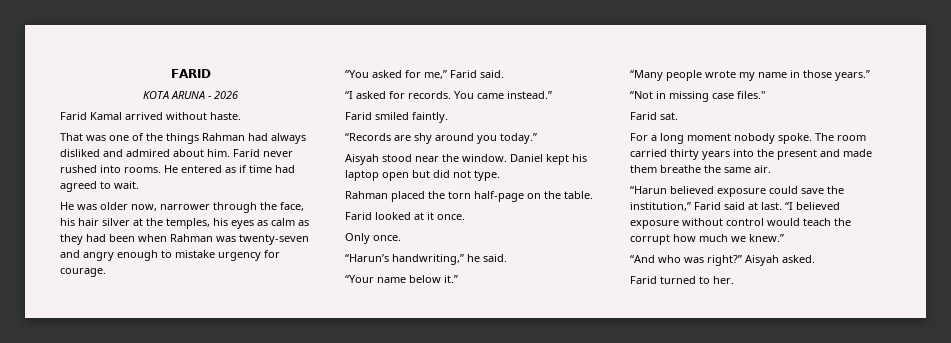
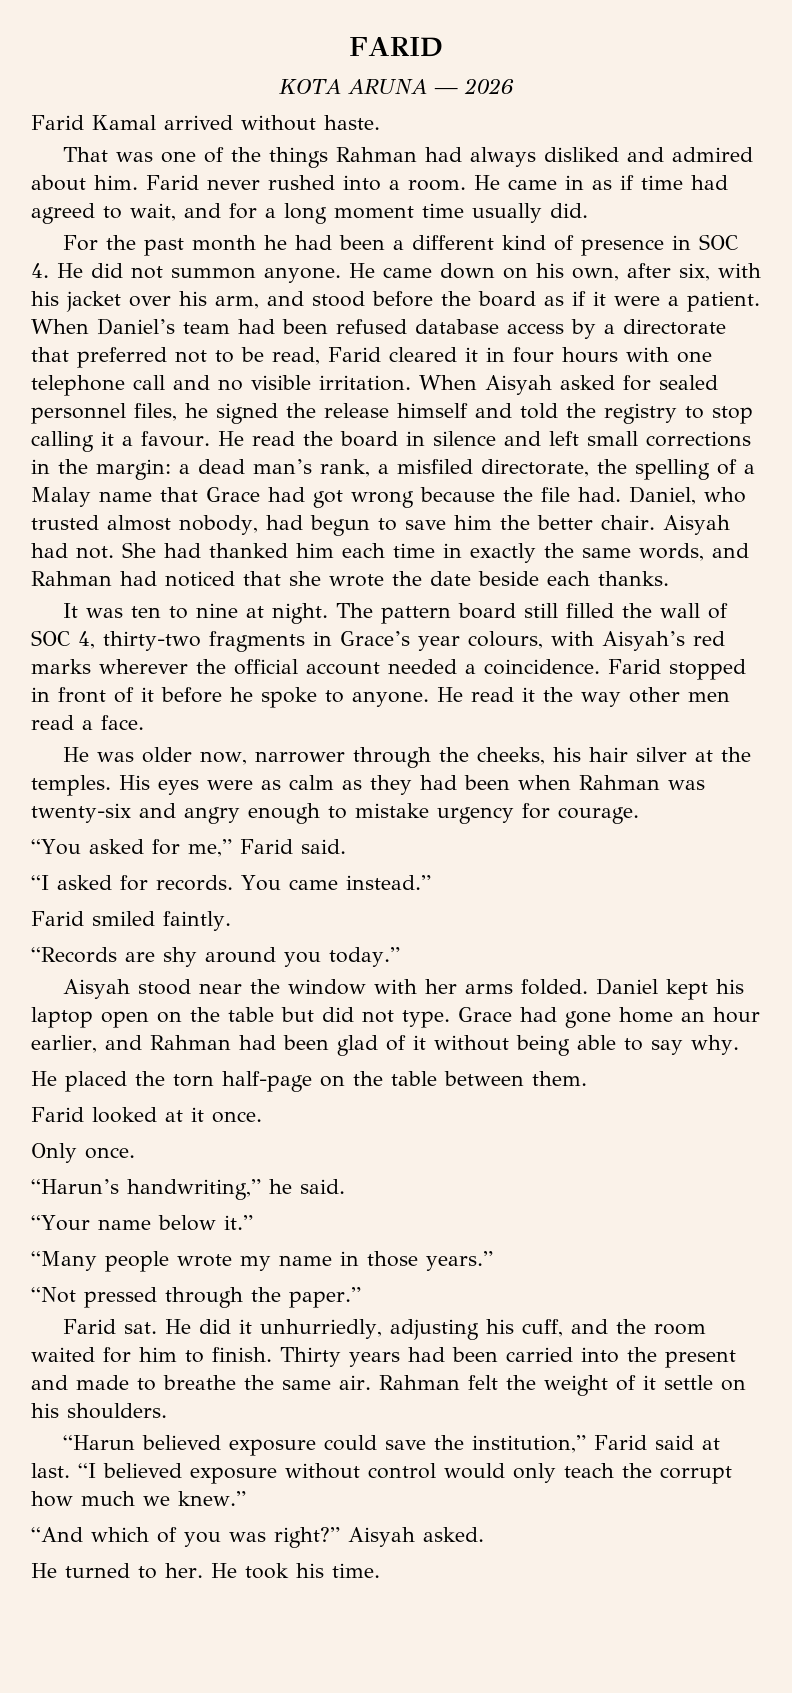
- KOTA ARUNA - 2026
+ KOTA ARUNA — 2026
- Farid never rushed into rooms. He entered as if time had agreed to wait.
+ Farid never rushed into a room. He came in as if time had agreed to wait, and for a long moment time usually did.
+ For the past month he had been a different kind of presence in SOC 4. He did not summon anyone. He came down on his own, after six, with his jacket over his arm, and stood before the board as if it were a patient. When Daniel’s team had been refused database access by a directorate that preferred not to be read, Farid cleared it in four hours with one telephone call and no visible irritation. When Aisyah asked for sealed personnel files, he signed the release himself and told the registry to stop calling it a favour. He read the board in silence and left small corrections in the margin: a dead man’s rank, a misfiled directorate, the spelling of a Malay name that Grace had got wrong because the file had. Daniel, who trusted almost nobody, had begun to save him the better chair. Aisyah had not. She had thanked him each time in exactly the same words, and Rahman had noticed that she wrote the date beside each thanks.
+ It was ten to nine at night. The pattern board still filled the wall of SOC 4, thirty-two fragments in Grace’s year colours, with Aisyah’s red marks wherever the official account needed a coincidence. Farid stopped in front of it before he spoke to anyone. He read it the way other men read a face.
- He was older now, narrower through the face, his hair silver at the temples, his eyes as calm as they had been when Rahman was twenty-seven and angry enough to mistake urgency for courage.
+ He was older now, narrower through the cheeks, his hair silver at the temples. His eyes were as calm as they had been when Rahman was twenty-six and angry enough to mistake urgency for courage.
- Aisyah stood near the window.
+ Aisyah stood near the window with her arms folded.
- Daniel kept his laptop open but did not type.
- Rahman placed the torn half-page on the table.
+ Daniel kept his laptop open on the table but did not type. Grace had gone home an hour earlier, and Rahman had been glad of it without being able to say why.
+ He placed the torn half-page on the table between them.
- “Not in missing case files."
- Farid sat.
- For a long moment nobody spoke. The room carried thirty years into the present and made them breathe the same air.
+ “Not pressed through the paper.”
+ Farid sat. He did it unhurriedly, adjusting his cuff, and the room waited for him to finish. Thirty years had been carried into the present and made to breathe the same air. Rahman felt the weight of it settle on his shoulders.
- “I believed exposure without control would teach the corrupt how much we knew.”
+ “I believed exposure without control would only teach the corrupt how much we knew.”
- “And who was right?”
+ “And which of you was right?”
- Farid turned to her.
+ He turned to her.
+ He took his time.

